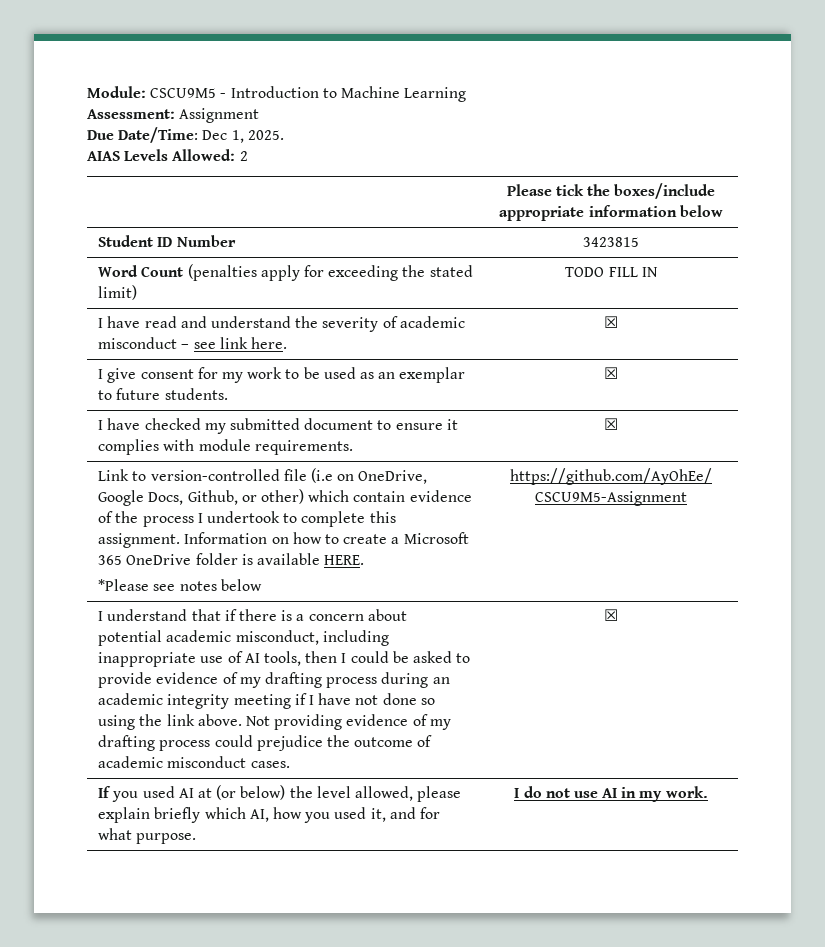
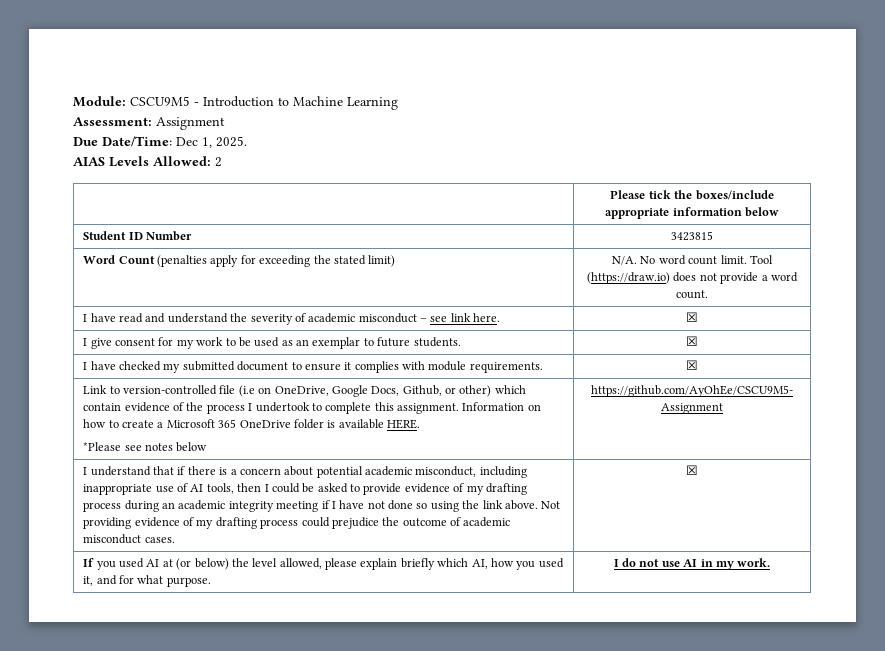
- Word Count (penalties apply for exceeding the stated limit) | TODO FILL IN
+ Word Count (penalties apply for exceeding the stated limit) | N/A. No word count limit. Tool (https://draw.io) does not provide a word count.

